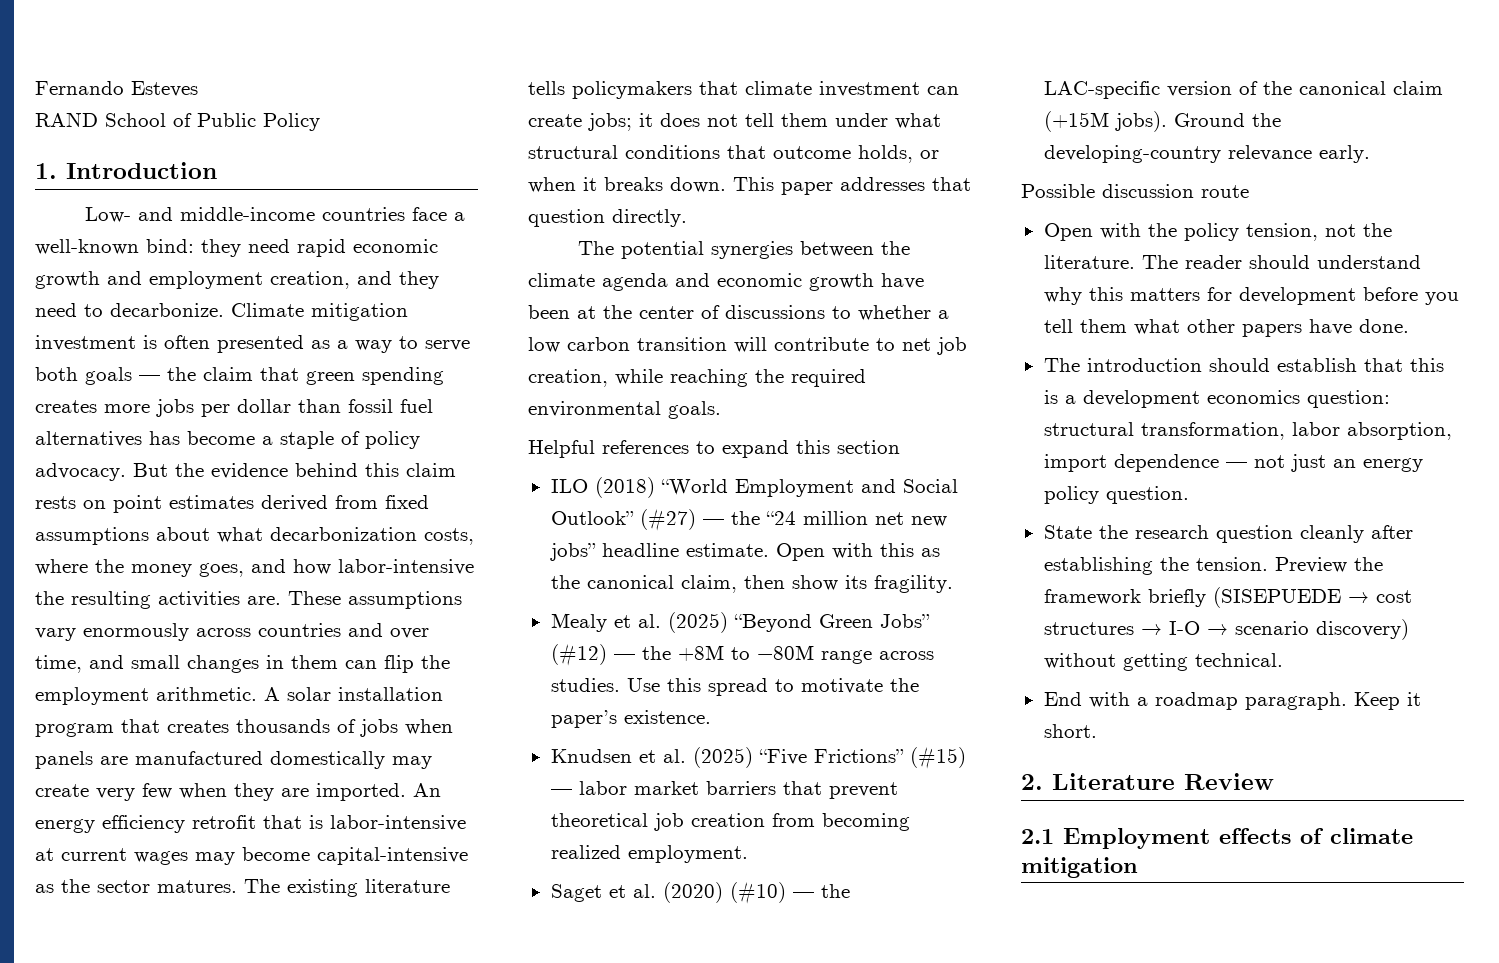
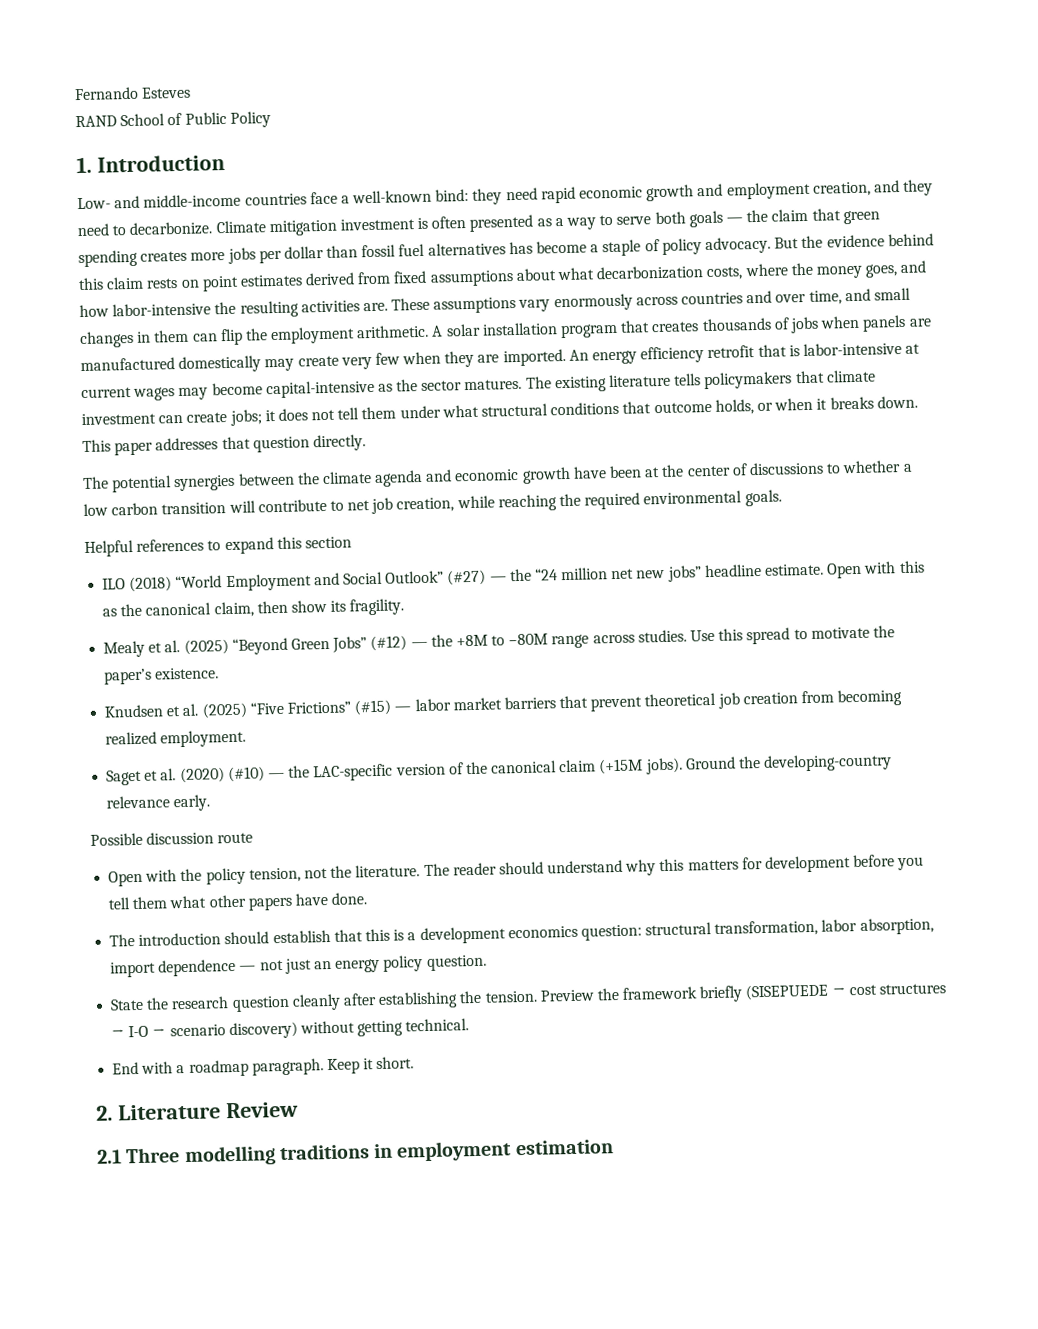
- 2.1 Employment effects of climate mitigation
+ 2.1 Three modelling traditions in employment estimation

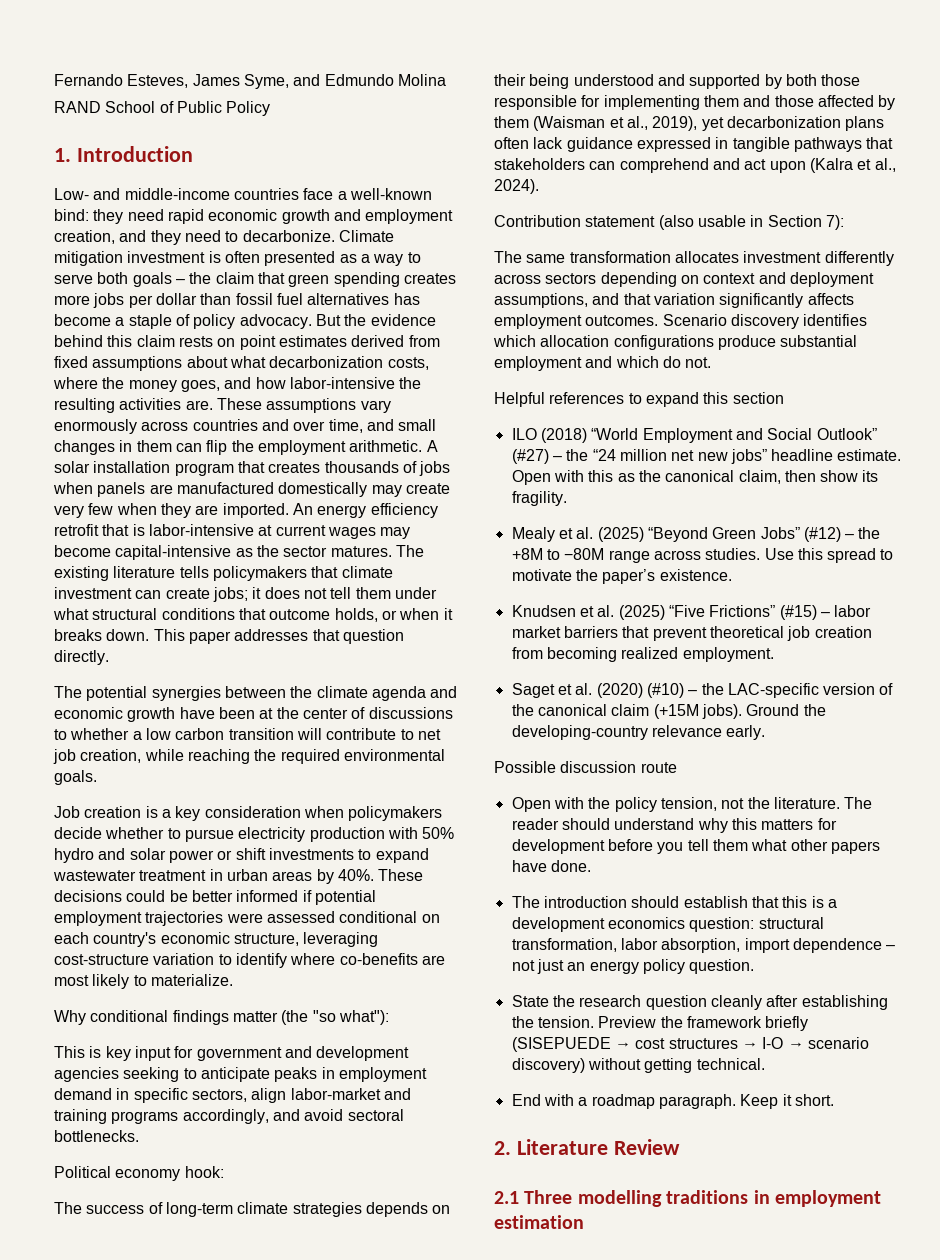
- Fernando Esteves
+ Fernando Esteves, James Syme, and Edmundo Molina
- Climate mitigation investment is often presented as a way to serve both goals — the claim that green spending creates more jobs per dollar than fossil fuel alternatives has become a staple of policy advocacy.
+ Climate mitigation investment is often presented as a way to serve both goals – the claim that green spending creates more jobs per dollar than fossil fuel alternatives has become a staple of policy advocacy.
+ Job creation is a key consideration when policymakers decide whether to pursue electricity production with 50% hydro and solar power or shift investments to expand wastewater treatment in urban areas by 40%. These decisions could be better informed if potential employment trajectories were assessed conditional on each country's economic structure, leveraging cost-structure variation to identify where co-benefits are most likely to materialize.
+ Why conditional findings matter (the "so what"):
+ This is key input for government and development agencies seeking to anticipate peaks in employment demand in specific sectors, align labor-market and training programs accordingly, and avoid sectoral bottlenecks.
+ Political economy hook:
+ The success of long-term climate strategies depends on their being understood and supported by both those responsible for implementing them and those affected by them (Waisman et al., 2019), yet decarbonization plans often lack guidance expressed in tangible pathways that stakeholders can comprehend and act upon (Kalra et al., 2024).
+ Contribution statement (also usable in Section 7):
+ The same transformation allocates investment differently across sectors depending on context and deployment assumptions, and that variation significantly affects employment outcomes. Scenario discovery identifies which allocation configurations produce substantial employment and which do not.
- ILO (2018) “World Employment and Social Outlook” (#27) — the “24 million net new jobs” headline estimate.
+ ILO (2018) “World Employment and Social Outlook” (#27) – the “24 million net new jobs” headline estimate.
- Mealy et al. (2025) “Beyond Green Jobs” (#12) — the +8M to −80M range across studies.
+ Mealy et al. (2025) “Beyond Green Jobs” (#12) – the +8M to −80M range across studies.
- Knudsen et al. (2025) “Five Frictions” (#15) — labor market barriers that prevent theoretical job creation from becoming realized employment.
+ Knudsen et al. (2025) “Five Frictions” (#15) – labor market barriers that prevent theoretical job creation from becoming realized employment.
- Saget et al. (2020) (#10) — the LAC-specific version of the canonical claim (+15M jobs).
+ Saget et al. (2020) (#10) – the LAC-specific version of the canonical claim (+15M jobs).
- The introduction should establish that this is a development economics question: structural transformation, labor absorption, import dependence — not just an energy policy question.
+ The introduction should establish that this is a development economics question: structural transformation, labor absorption, import dependence – not just an energy policy question.

